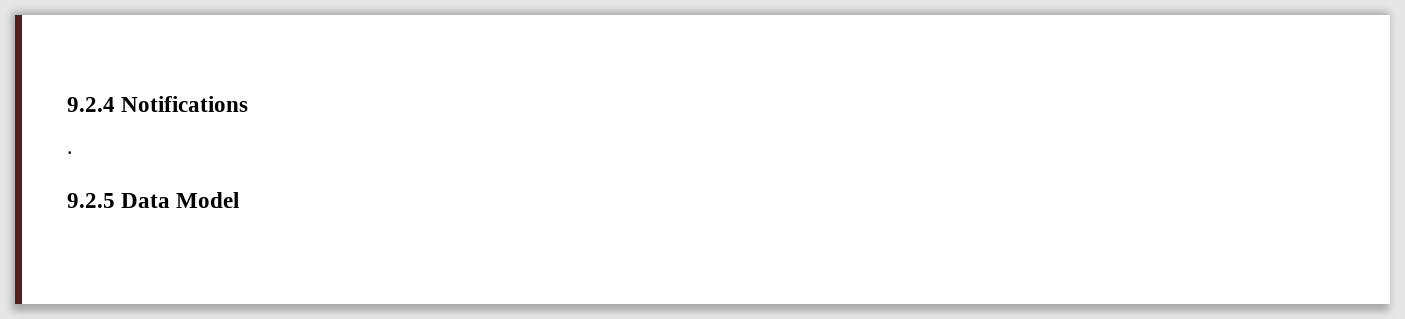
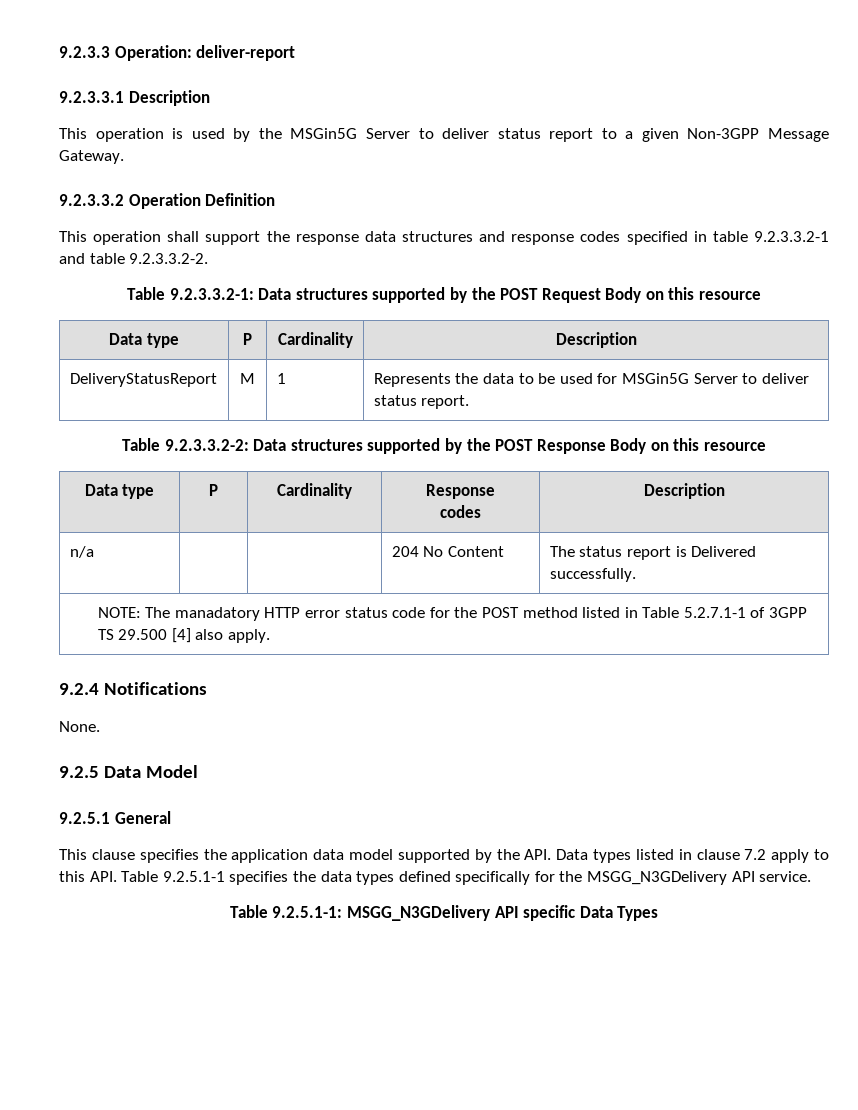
+ 9.2.3.3 Operation: deliver-report
+ 9.2.3.3.1 Description
+ This operation is used by the MSGin5G Server to deliver status report to a given Non-3GPP Message Gateway.
+ 9.2.3.3.2 Operation Definition
+ This operation shall support the response data structures and response codes specified in table 9.2.3.3.2-1 and table 9.2.3.3.2-2.
+ Table 9.2.3.3.2-1: Data structures supported by the POST Request Body on this resource
+ Data type | P | Cardinality | Description
+ DeliveryStatusReport | M | 1 | Represents the data to be used for MSGin5G Server to deliver status report.
+ Table 9.2.3.3.2-2: Data structures supported by the POST Response Body on this resource
+ Data type | P | Cardinality | Response
+ codes | Description
+ n/a | | | 204 No Content | The status report is Delivered successfully.
+ NOTE: The manadatory HTTP error status code for the POST method listed in Table 5.2.7.1-1 of 3GPP TS 29.500 [4] also apply.
- .
+ None.
+ 9.2.5.1 General
+ This clause specifies the application data model supported by the API. Data types listed in clause 7.2 apply to this API. Table 9.2.5.1-1 specifies the data types defined specifically for the MSGG_N3GDelivery API service.
+ Table 9.2.5.1-1: MSGG_N3GDelivery API specific Data Types

